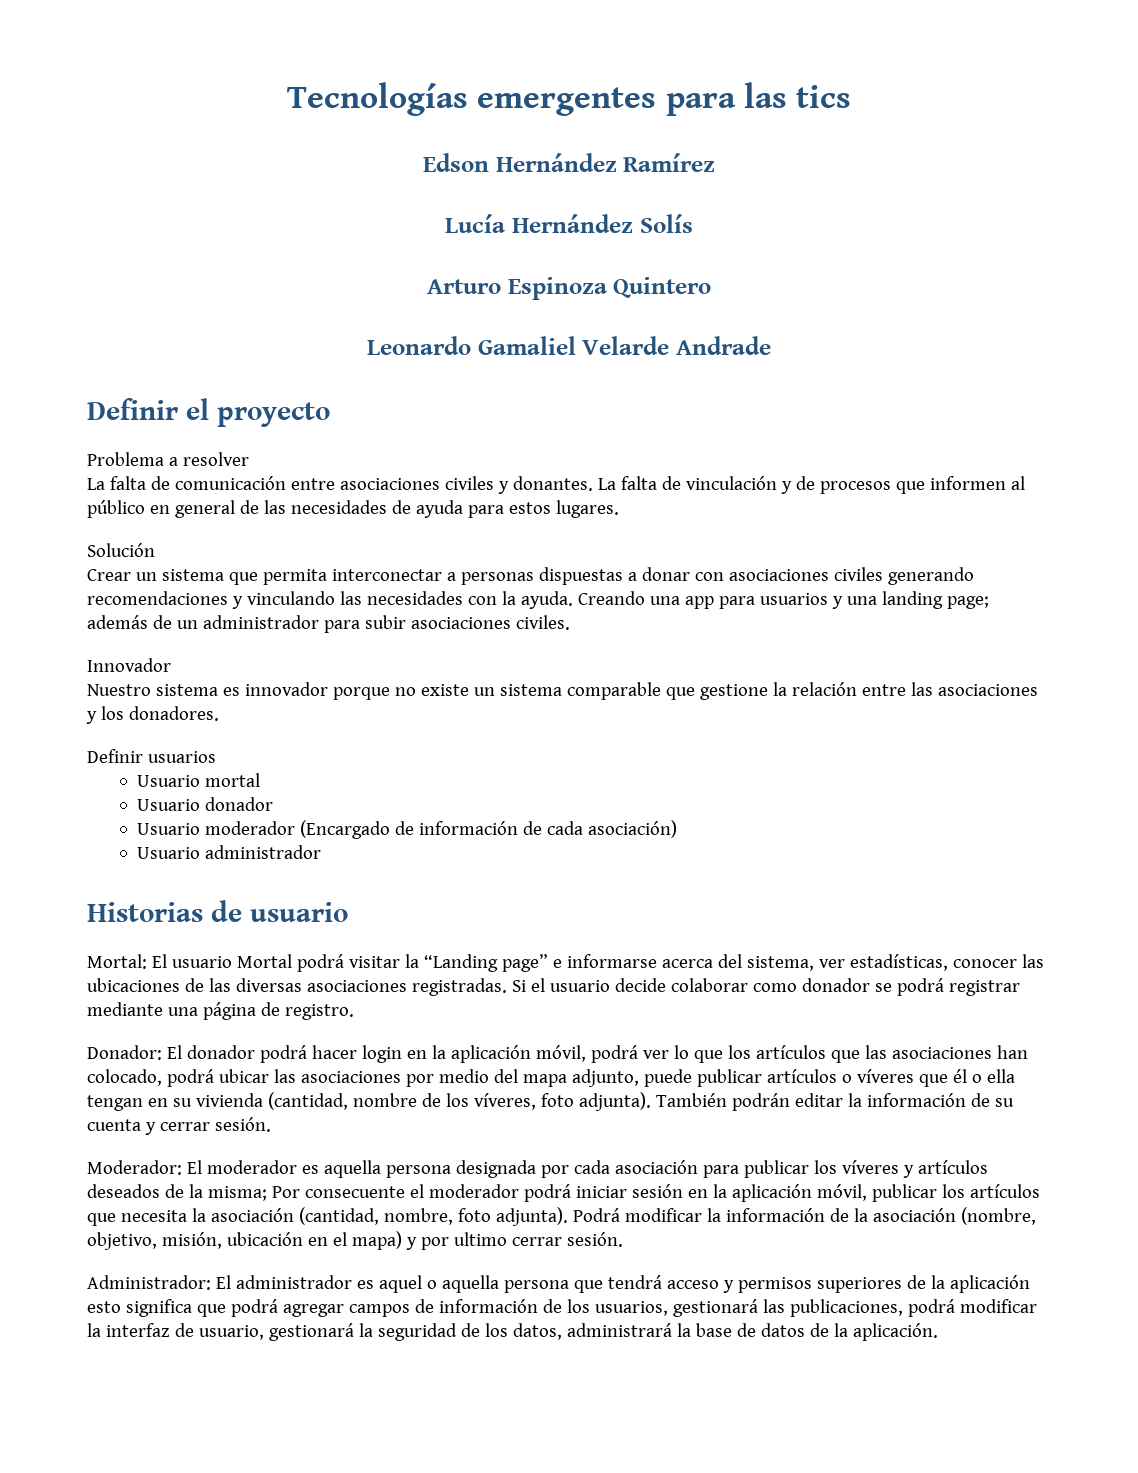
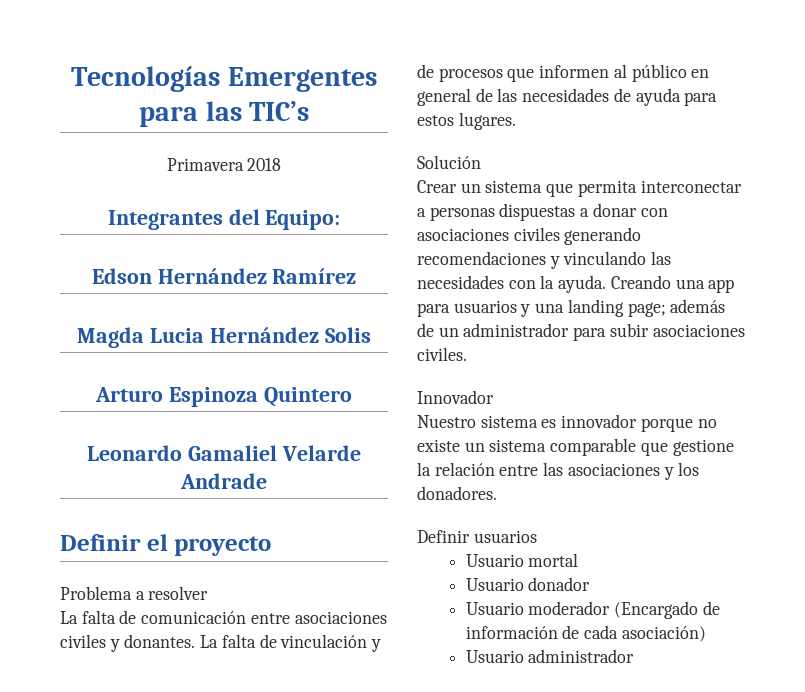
- Tecnologías emergentes para las tics
+ Tecnologías Emergentes para las TIC’s
+ Primavera 2018
+ Integrantes del Equipo:
- Lucía Hernández Solís
+ Magda Lucia Hernández Solis
- Historias de usuario
- Mortal: El usuario Mortal podrá visitar la “Landing page” e informarse acerca del sistema, ver estadísticas, conocer las ubicaciones de las diversas asociaciones registradas. Si el usuario decide colaborar como donador se podrá registrar mediante una página de registro.
- Donador: El donador podrá hacer login en la aplicación móvil, podrá ver lo que los artículos que las asociaciones han colocado, podrá ubicar las asociaciones por medio del mapa adjunto, puede publicar artículos o víveres que él o ella tengan en su vivienda (cantidad, nombre de los víveres, foto adjunta). También podrán editar la información de su cuenta y cerrar sesión.
- Moderador: El moderador es aquella persona designada por cada asociación para publicar los víveres y artículos deseados de la misma; Por consecuente el moderador podrá iniciar sesión en la aplicación móvil, publicar los artículos que necesita la asociación (cantidad, nombre, foto adjunta). Podrá modificar la información de la asociación (nombre, objetivo, misión, ubicación en el mapa) y por ultimo cerrar sesión.
- Administrador: El administrador es aquel o aquella persona que tendrá acceso y permisos superiores de la aplicación esto significa que podrá agregar campos de información de los usuarios, gestionará las publicaciones, podrá modificar la interfaz de usuario, gestionará la seguridad de los datos, administrará la base de datos de la aplicación.

